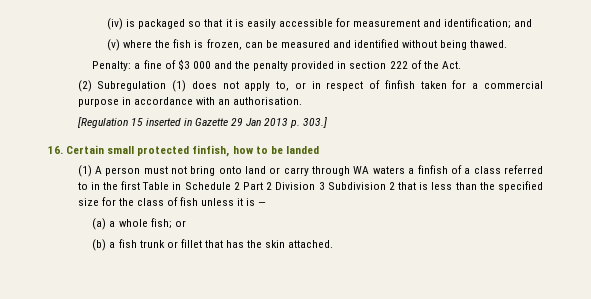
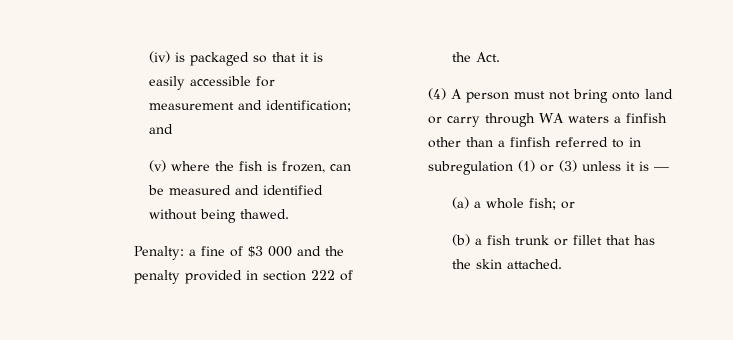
- (2) Subregulation (1) does not apply to, or in respect of finfish taken for a commercial purpose in accordance with an authorisation.
- [Regulation 15 inserted in Gazette 29 Jan 2013 p. 303.]
- 16. Certain small protected finfish, how to be landed
- (1) A person must not bring onto land or carry through WA waters a finfish of a class referred to in the first Table in Schedule 2 Part 2 Division 3 Subdivision 2 that is less than the specified size for the class of fish unless it is —
+ (4) A person must not bring onto land or carry through WA waters a finfish other than a finfish referred to in subregulation (1) or (3) unless it is —

